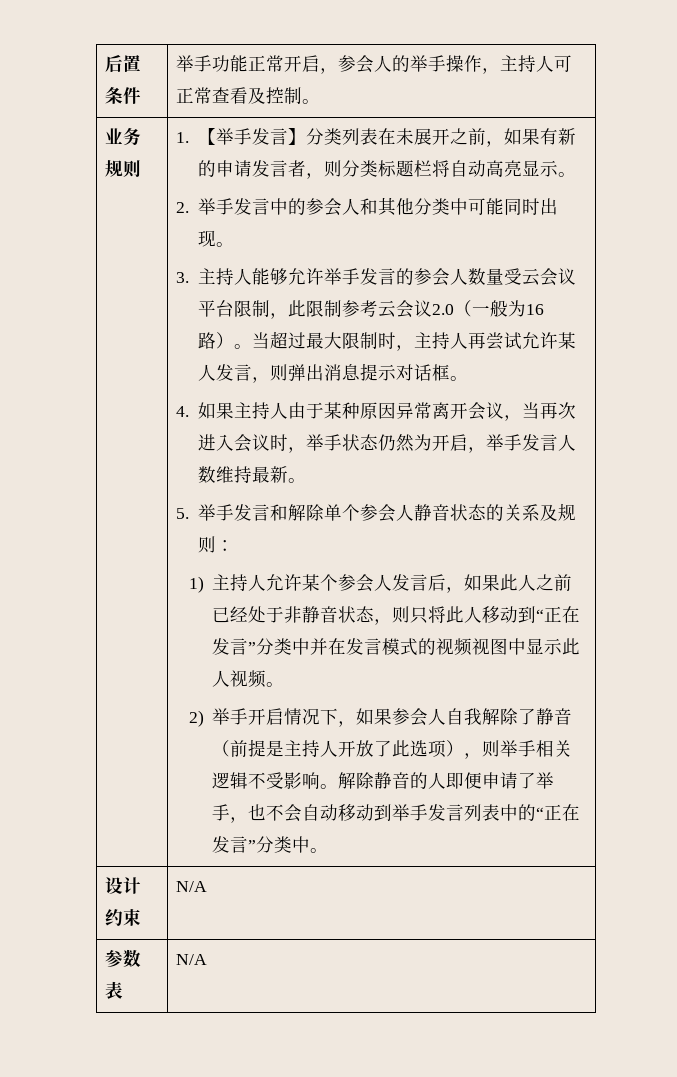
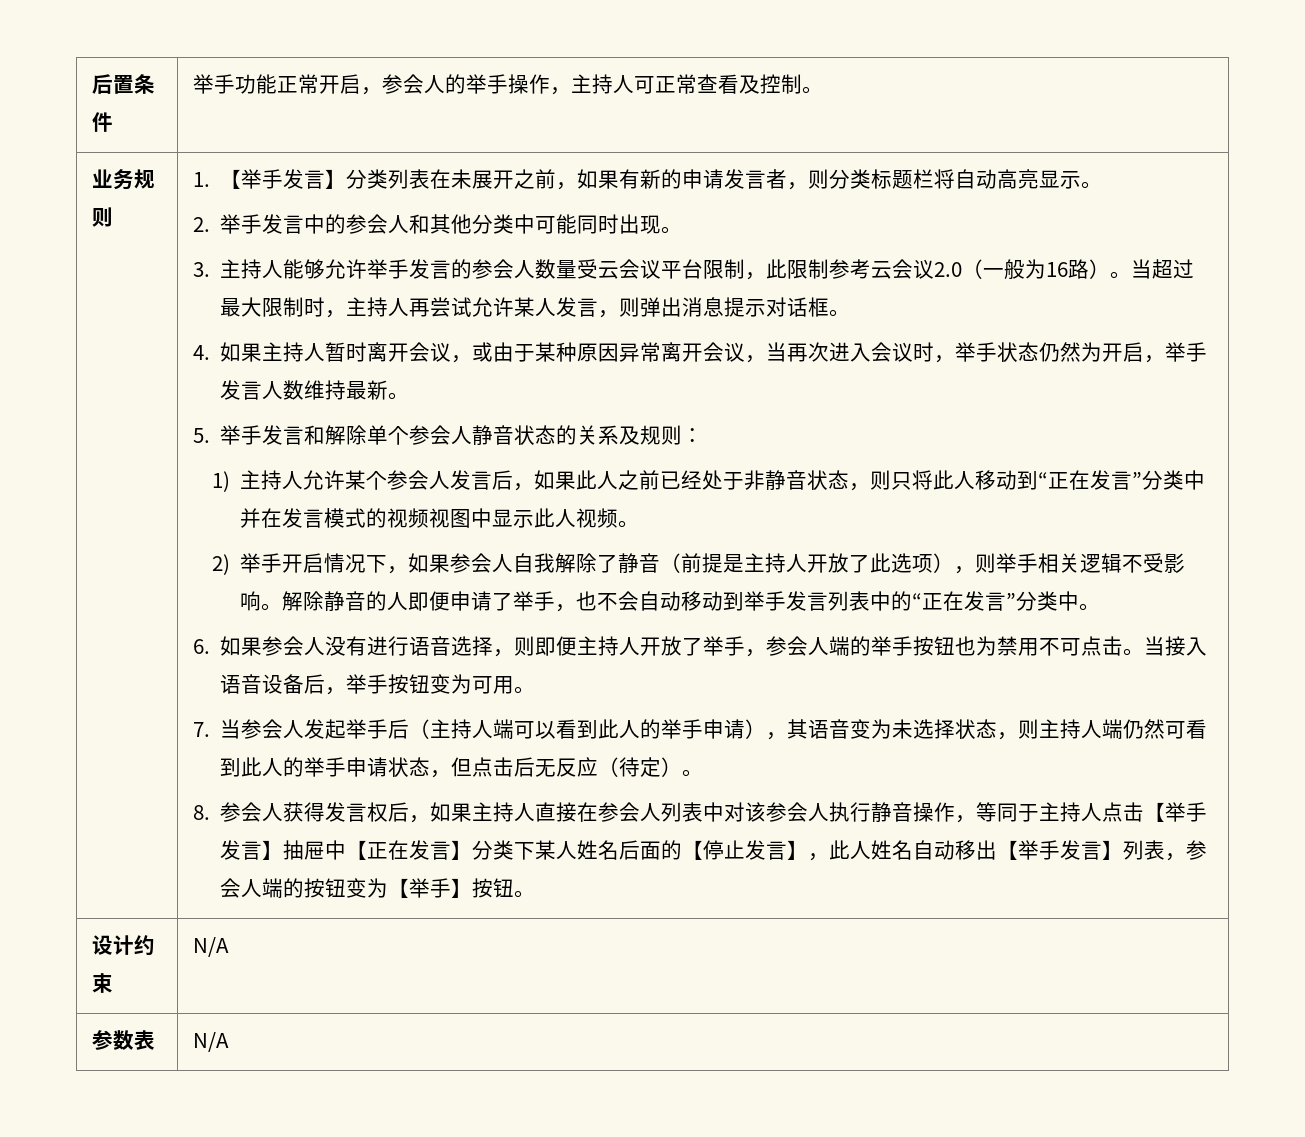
- 4.如果主持人由于某种原因异常离开会议，当再次进入会议时，举手状态仍然为开启，举手发言人数维持最新。
+ 4.如果主持人暂时离开会议，或由于某种原因异常离开会议，当再次进入会议时，举手状态仍然为开启，举手发言人数维持最新。
+ 6.如果参会人没有进行语音选择，则即便主持人开放了举手，参会人端的举手按钮也为禁用不可点击。当接入语音设备后，举手按钮变为可用。
+ 7.当参会人发起举手后（主持人端可以看到此人的举手申请），其语音变为未选择状态，则主持人端仍然可看到此人的举手申请状态，但点击后无反应（待定）。
+ 8.参会人获得发言权后，如果主持人直接在参会人列表中对该参会人执行静音操作，等同于主持人点击【举手发言】抽屉中【正在发言】分类下某人姓名后面的【停止发言】，此人姓名自动移出【举手发言】列表，参会人端的按钮变为【举手】按钮。

